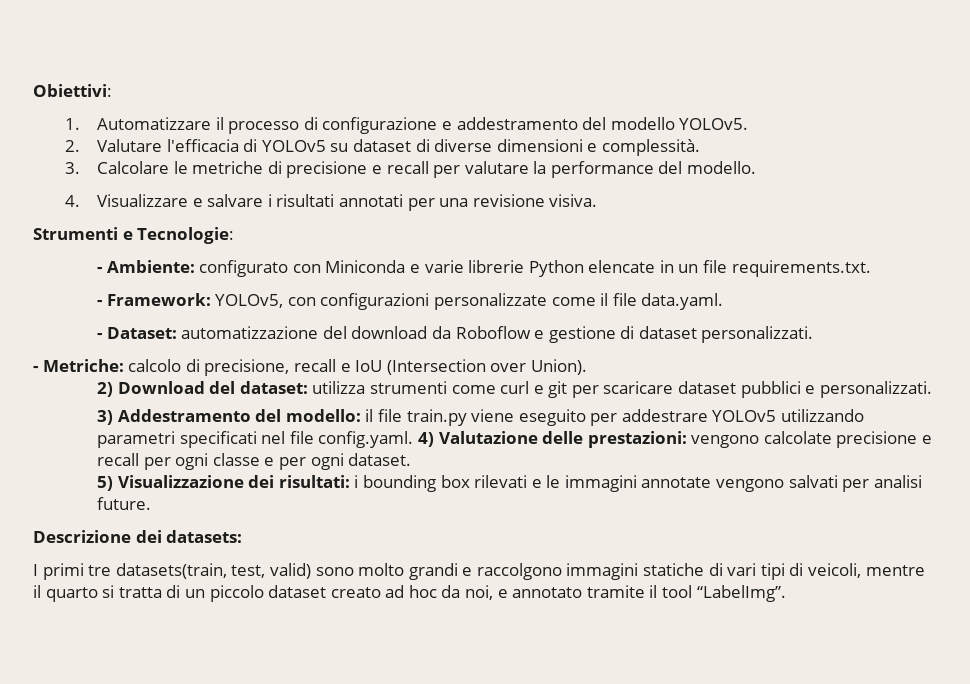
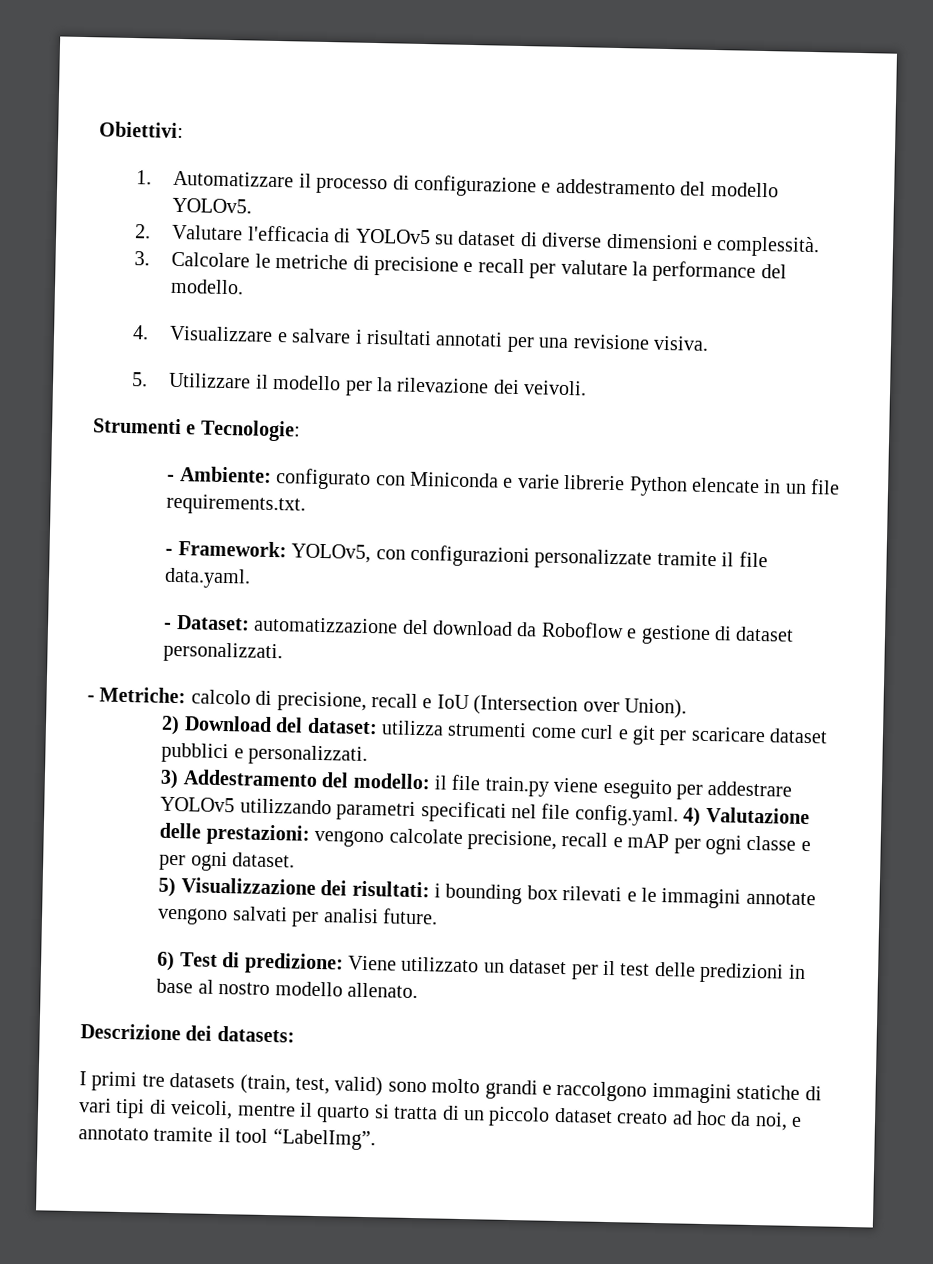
+ 5. Utilizzare il modello per la rilevazione dei veivoli.
- - Framework: YOLOv5, con configurazioni personalizzate come il file data.yaml.
+ - Framework: YOLOv5, con configurazioni personalizzate tramite il file data.yaml.
- 3) Addestramento del modello: il file train.py viene eseguito per addestrare YOLOv5 utilizzando parametri specificati nel file config.yaml. 4) Valutazione delle prestazioni: vengono calcolate precisione e recall per ogni classe e per ogni dataset.
+ 3) Addestramento del modello: il file train.py viene eseguito per addestrare YOLOv5 utilizzando parametri specificati nel file config.yaml. 4) Valutazione delle prestazioni: vengono calcolate precisione, recall e mAP per ogni classe e per ogni dataset.
+ 6) Test di predizione: Viene utilizzato un dataset per il test delle predizioni in base al nostro modello allenato.
- I primi tre datasets(train, test, valid) sono molto grandi e raccolgono immagini statiche di vari tipi di veicoli, mentre il quarto si tratta di un piccolo dataset creato ad hoc da noi, e annotato tramite il tool “LabelImg”.
+ I primi tre datasets (train, test, valid) sono molto grandi e raccolgono immagini statiche di vari tipi di veicoli, mentre il quarto si tratta di un piccolo dataset creato ad hoc da noi, e annotato tramite il tool “LabelImg”.

